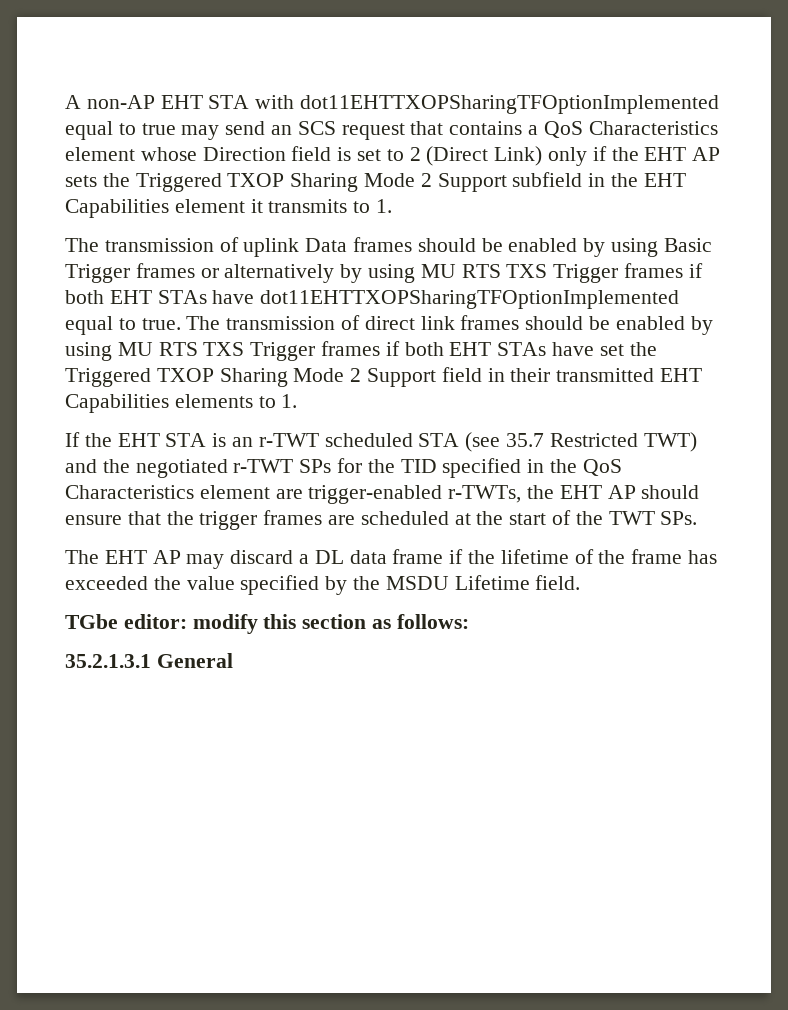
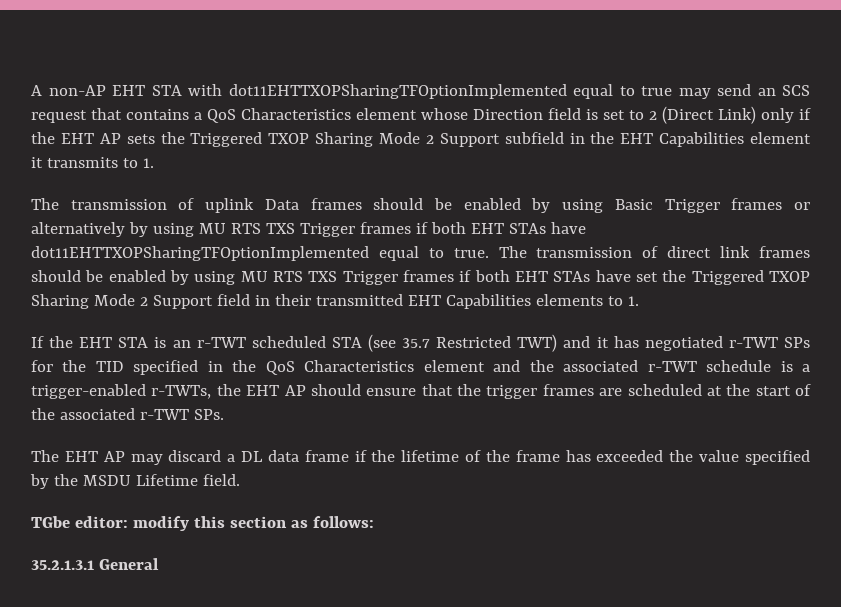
- If the EHT STA is an r-TWT scheduled STA (see 35.7 Restricted TWT) and the negotiated r-TWT SPs for the TID specified in the QoS Characteristics element are trigger-enabled r-TWTs, the EHT AP should ensure that the trigger frames are scheduled at the start of the TWT SPs.
+ If the EHT STA is an r-TWT scheduled STA (see 35.7 Restricted TWT) and it has negotiated r-TWT SPs for the TID specified in the QoS Characteristics element and the associated r-TWT schedule is a trigger-enabled r-TWTs, the EHT AP should ensure that the trigger frames are scheduled at the start of the associated r-TWT SPs.

